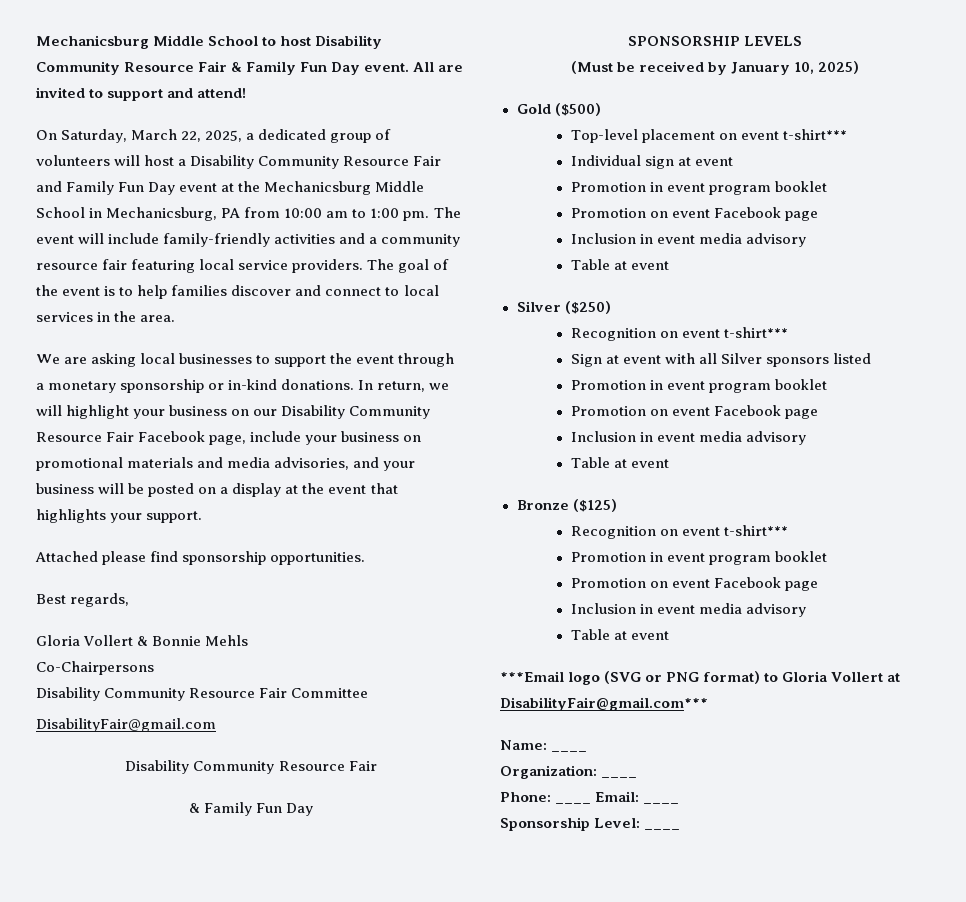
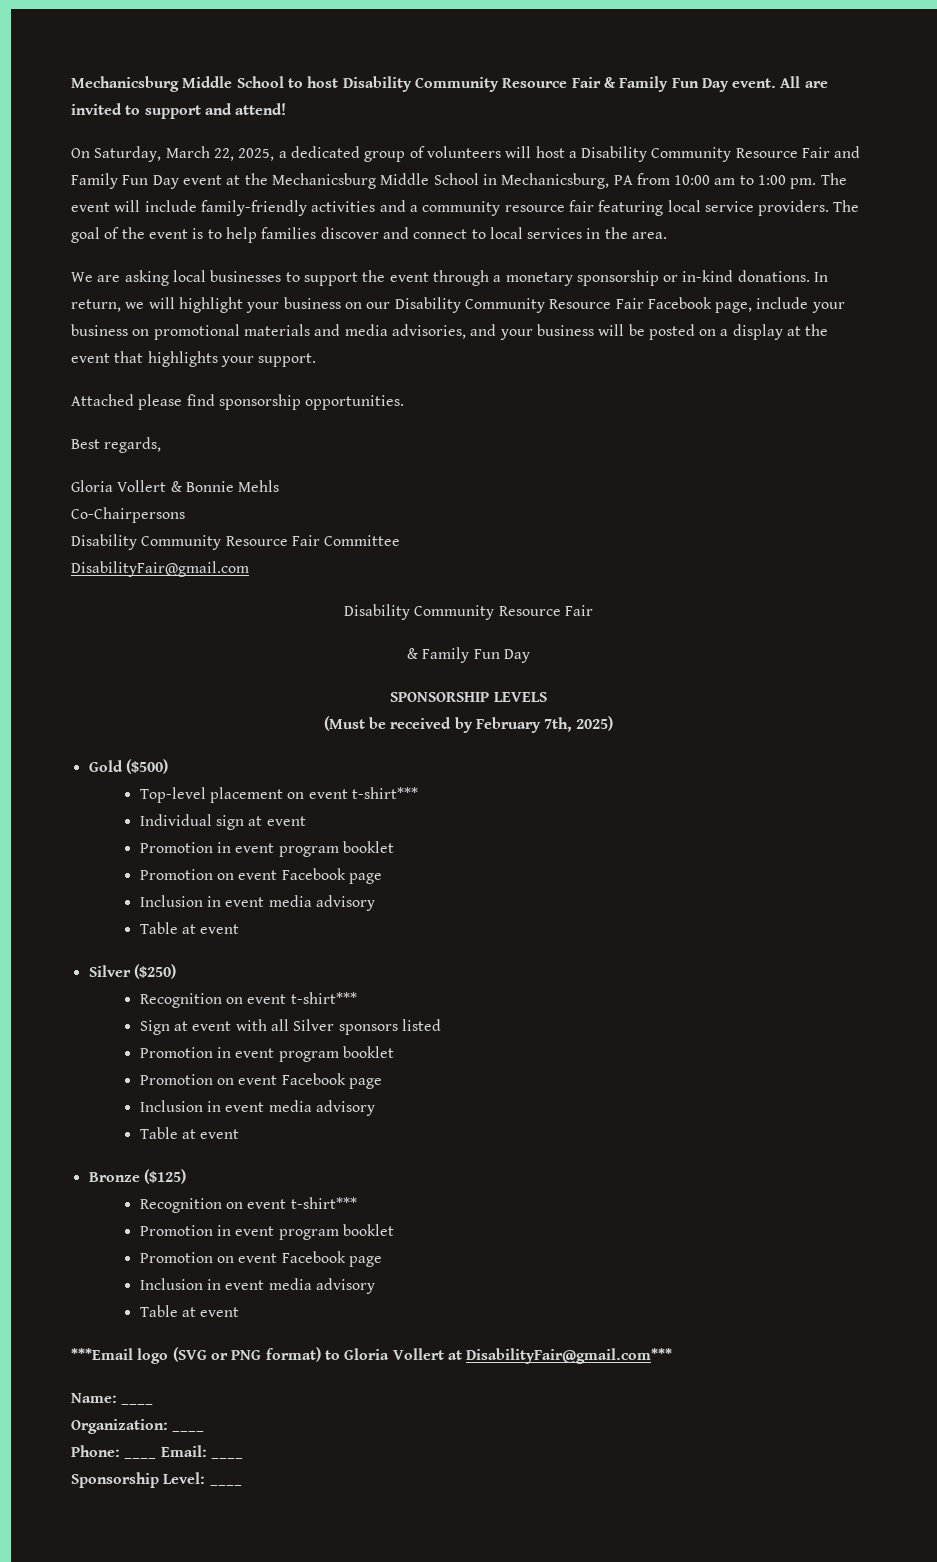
- (Must be received by January 10, 2025)
+ (Must be received by February 7th, 2025)

